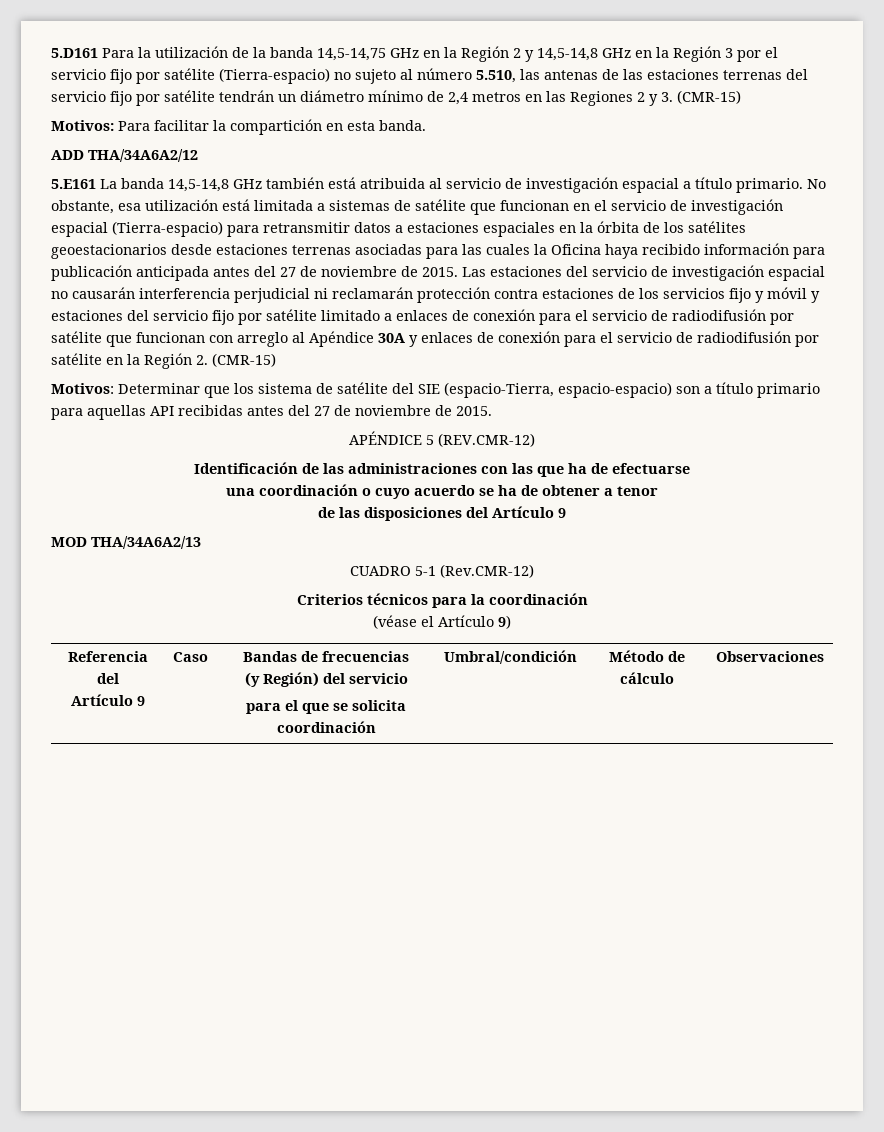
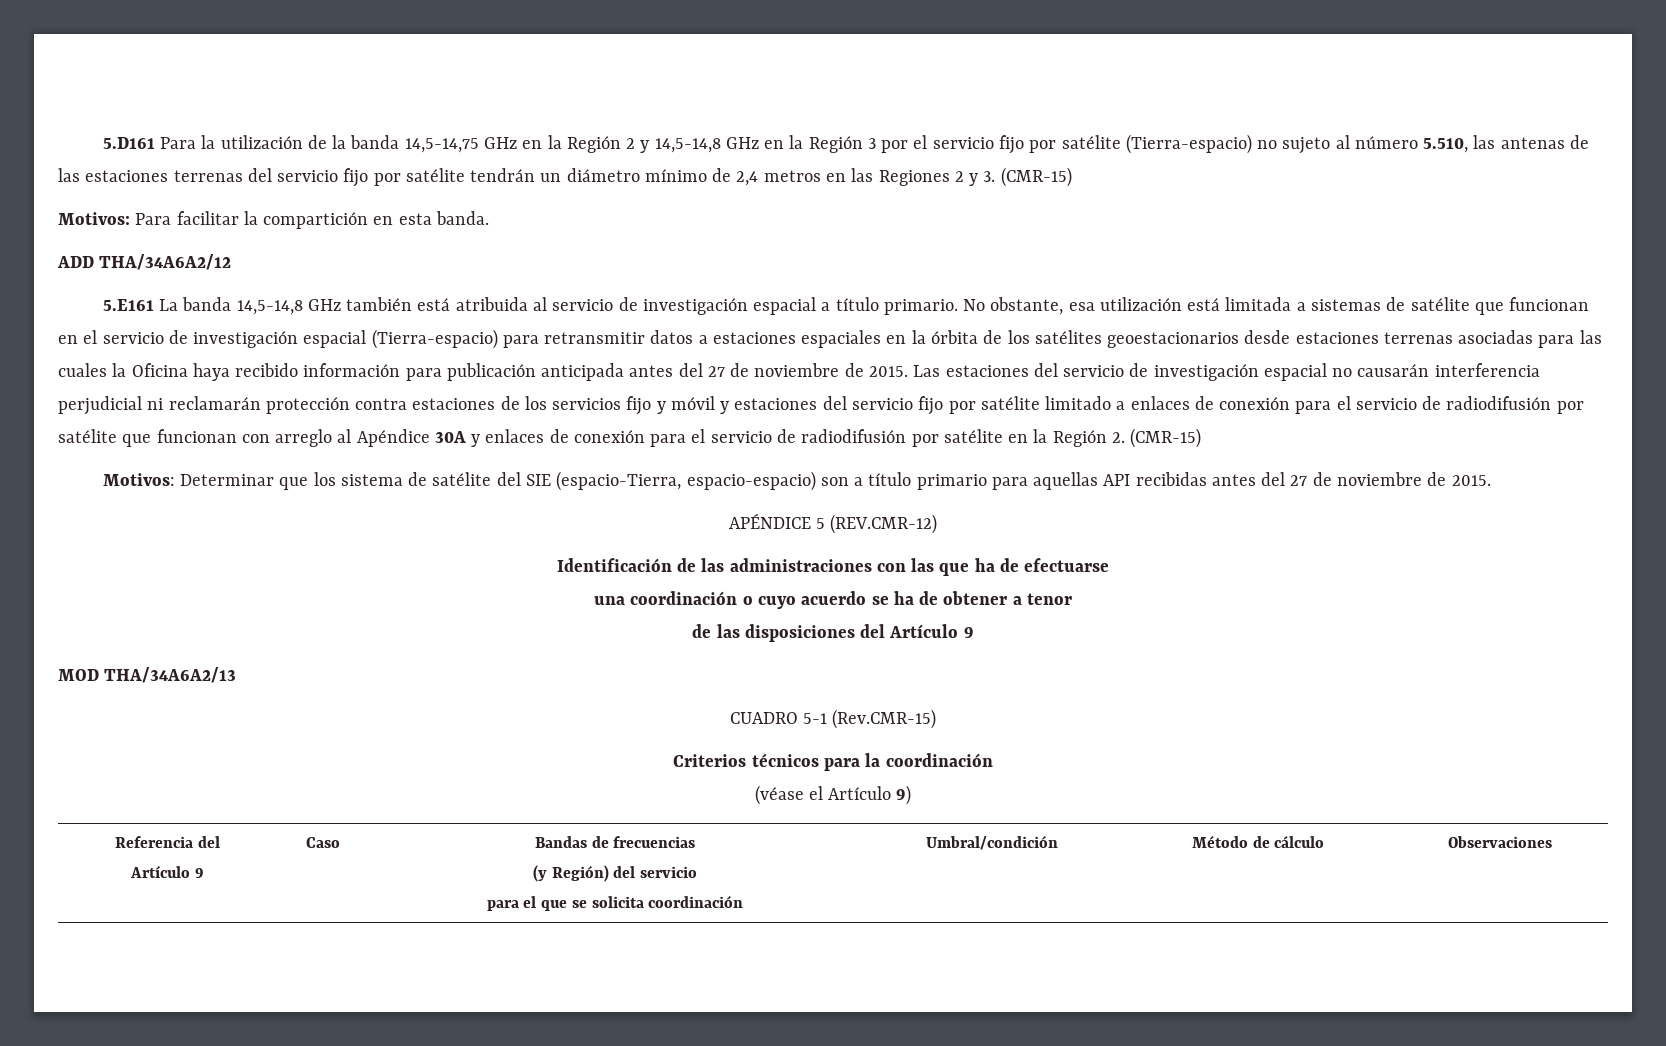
- CUADRO 5-1 (Rev.CMR-12)
+ CUADRO 5-1 (Rev.CMR-15)

